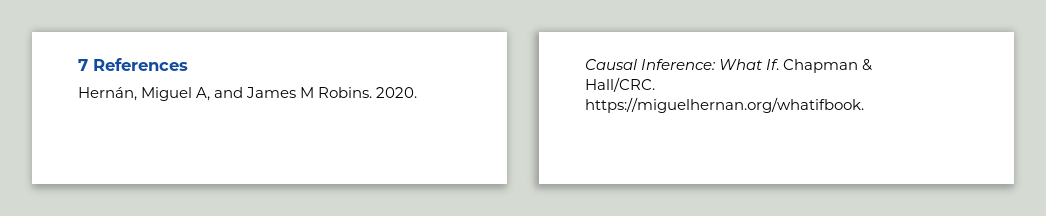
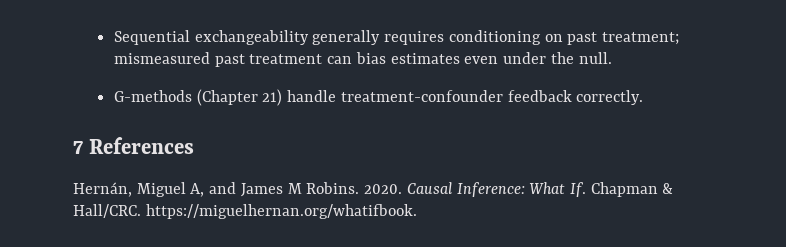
+ Sequential exchangeability generally requires conditioning on past treatment; mismeasured past treatment can bias estimates even under the null.
+ G-methods (Chapter 21) handle treatment-confounder feedback correctly.

